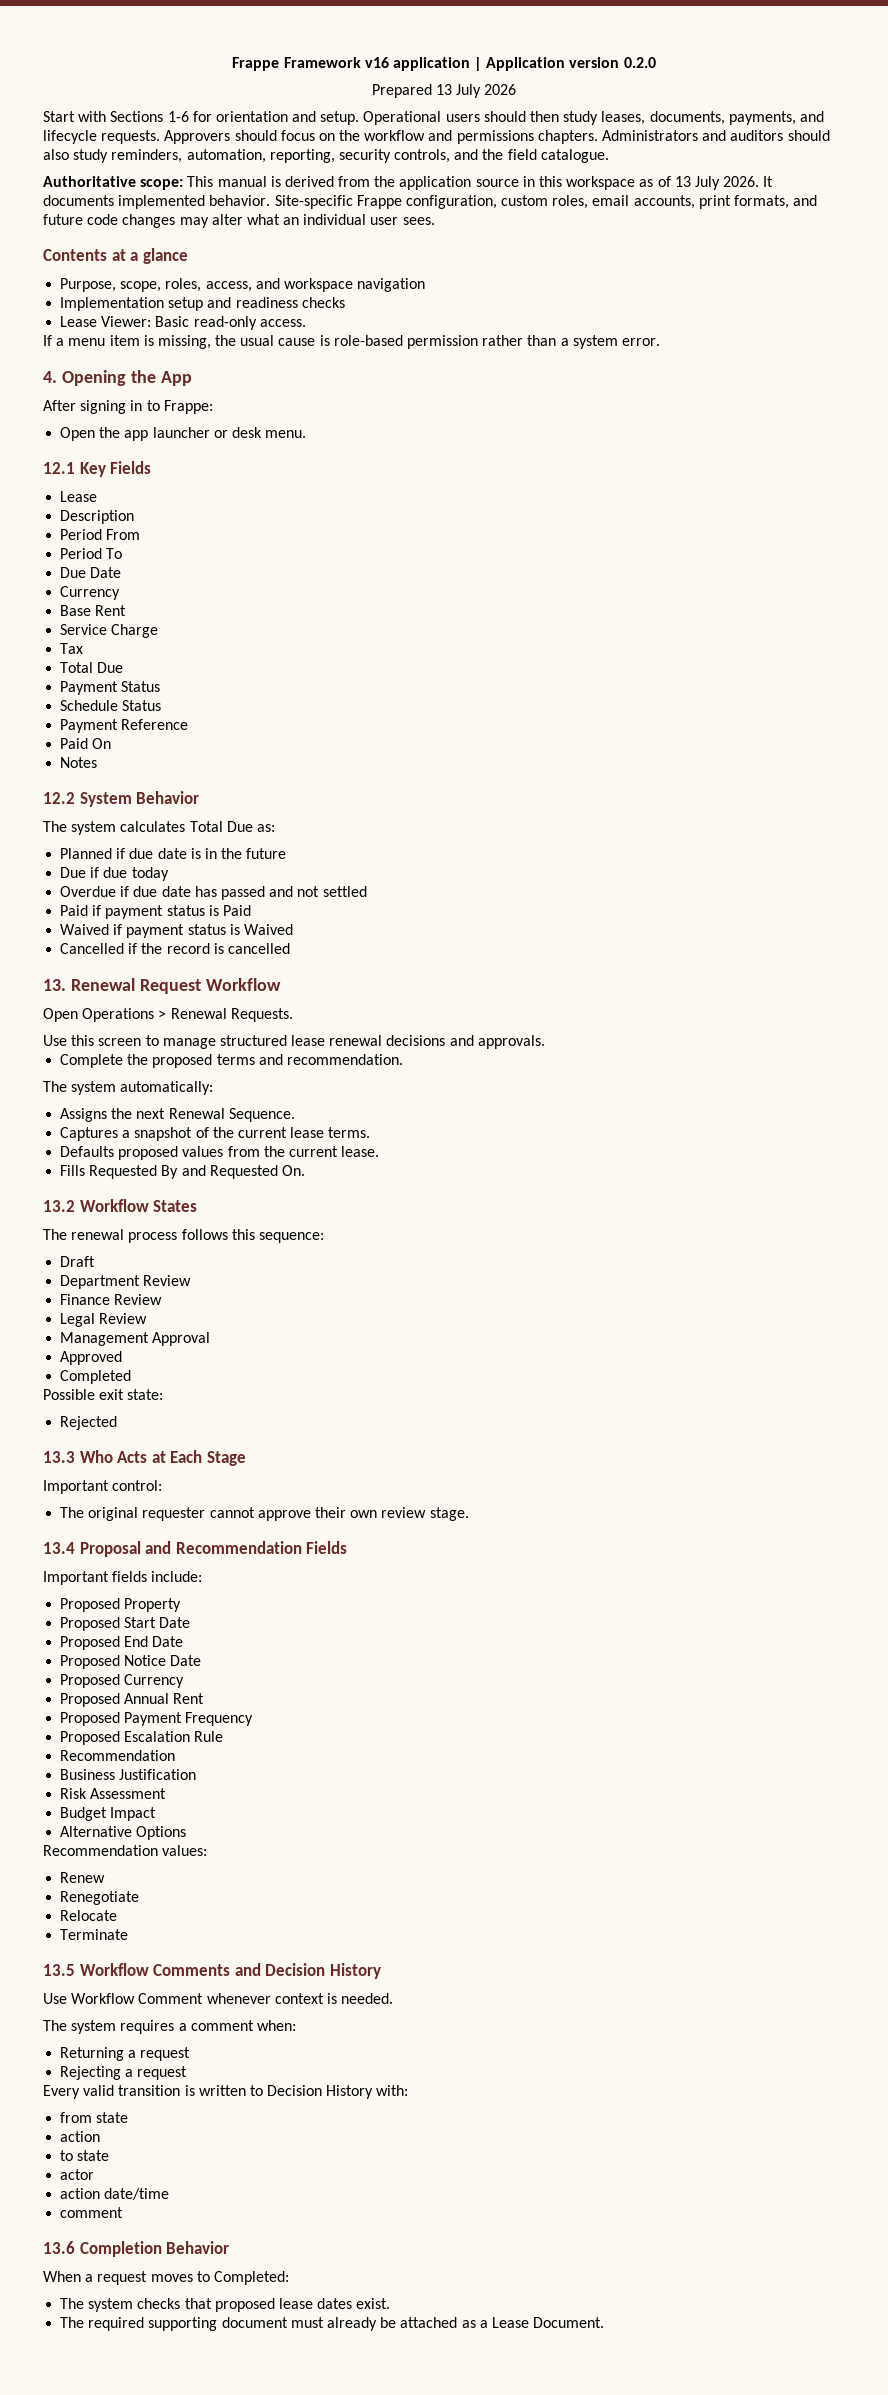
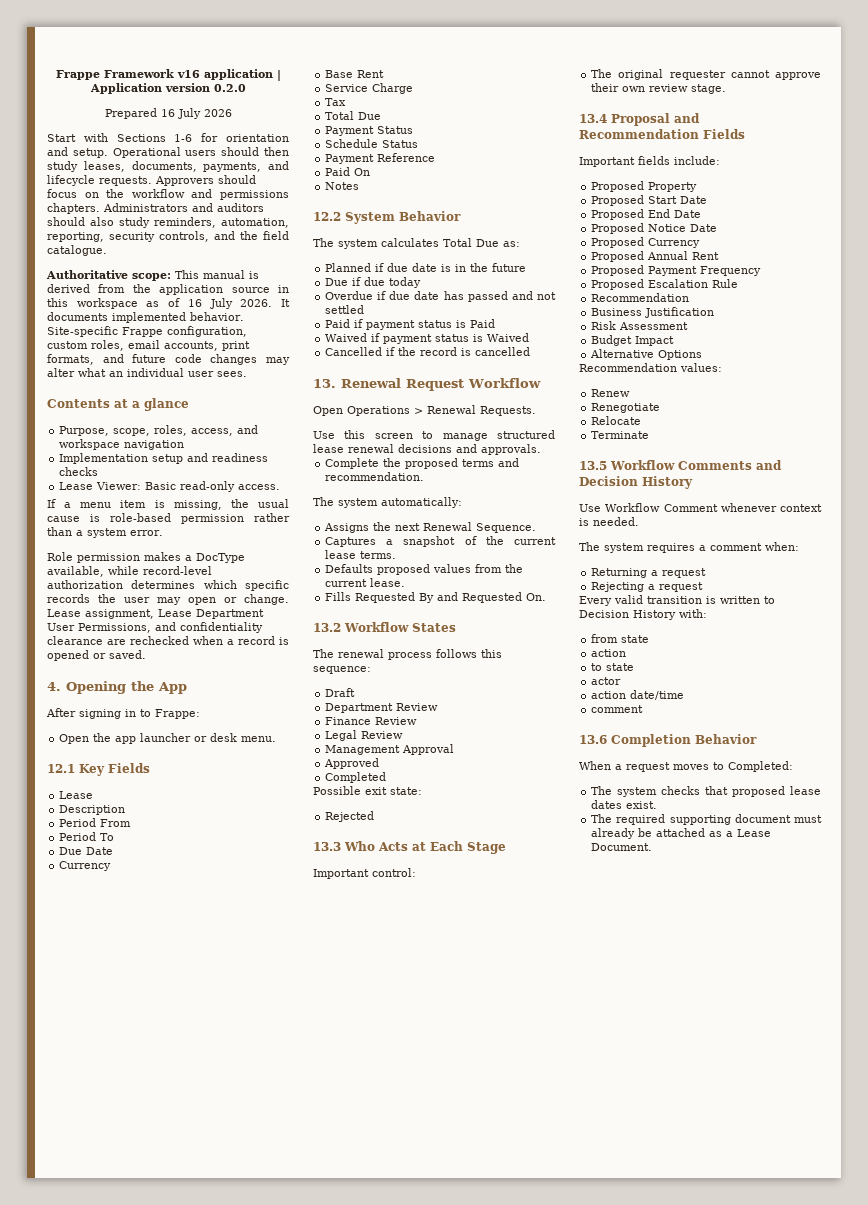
- Prepared 13 July 2026
+ Prepared 16 July 2026
- Authoritative scope: This manual is derived from the application source in this workspace as of 13 July 2026.
+ Authoritative scope: This manual is derived from the application source in this workspace as of 16 July 2026.
+ Role permission makes a DocType available, while record-level authorization determines which specific records the user may open or change. Lease assignment, Lease Department User Permissions, and confidentiality clearance are rechecked when a record is opened or saved.

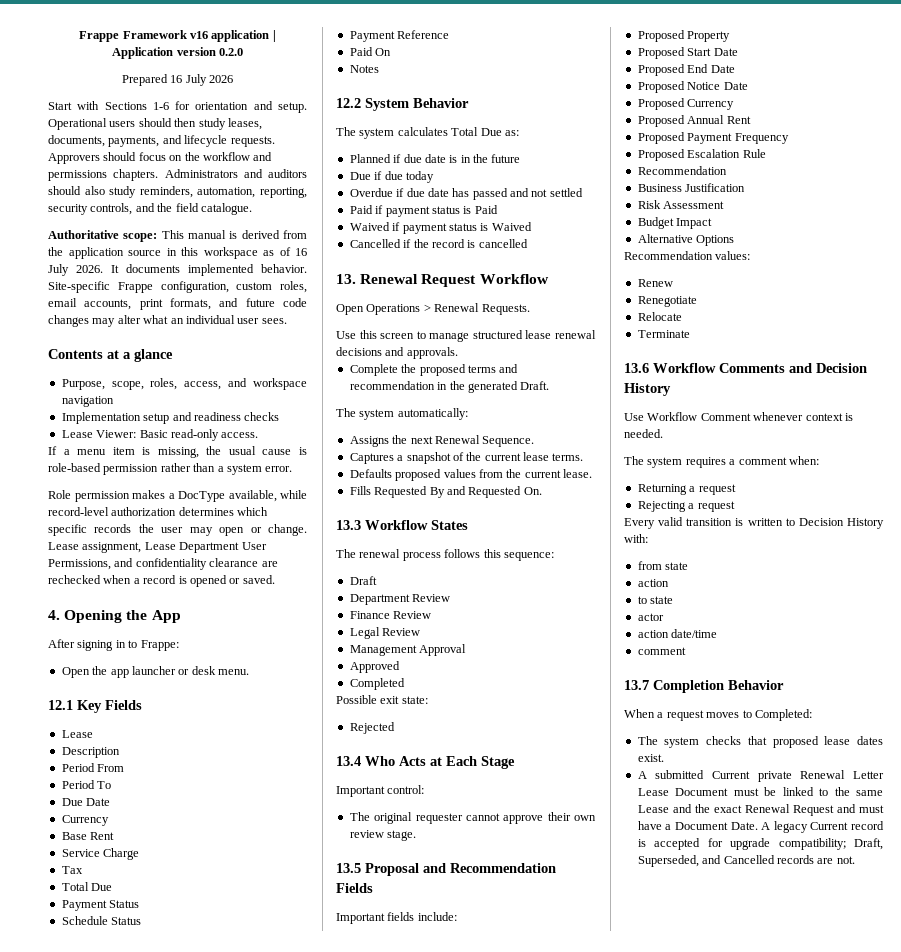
- Complete the proposed terms and recommendation.
+ Complete the proposed terms and recommendation in the generated Draft.
- 13.2 Workflow States
+ 13.3 Workflow States
- 13.3 Who Acts at Each Stage
+ 13.4 Who Acts at Each Stage
- 13.4 Proposal and Recommendation Fields
+ 13.5 Proposal and Recommendation Fields
- 13.5 Workflow Comments and Decision History
+ 13.6 Workflow Comments and Decision History
- 13.6 Completion Behavior
+ 13.7 Completion Behavior
- The required supporting document must already be attached as a Lease Document.
+ A submitted Current private Renewal Letter Lease Document must be linked to the same Lease and the exact Renewal Request and must have a Document Date. A legacy Current record is accepted for upgrade compatibility; Draft, Superseded, and Cancelled records are not.

